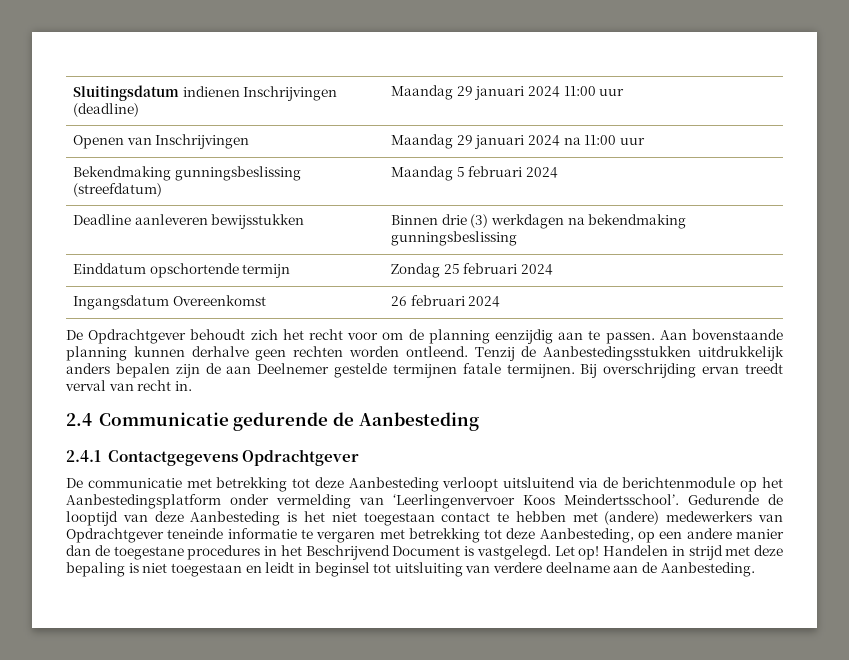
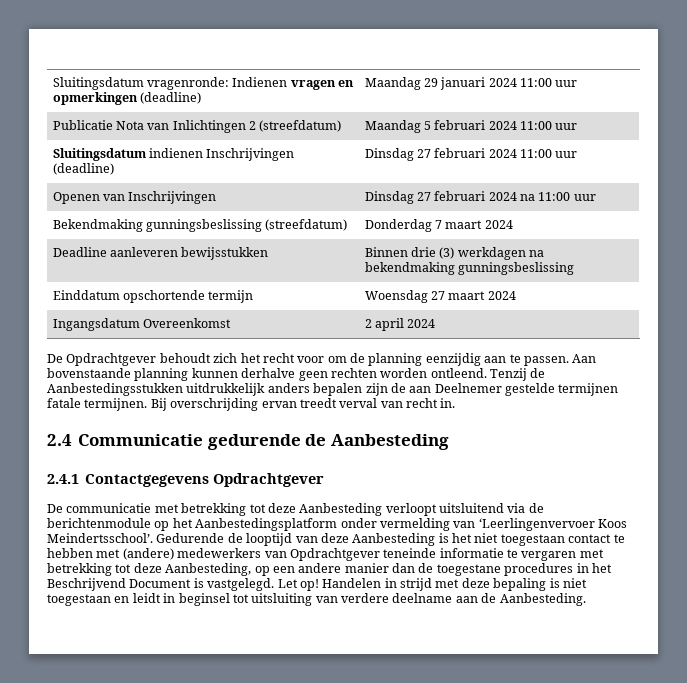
- Sluitingsdatum indienen Inschrijvingen (deadline) | Maandag 29 januari 2024 11:00 uur
+ Sluitingsdatum vragenronde: Indienen vragen en opmerkingen (deadline) | Maandag 29 januari 2024 11:00 uur
+ Publicatie Nota van Inlichtingen 2 (streefdatum) | Maandag 5 februari 2024 11:00 uur
+ Sluitingsdatum indienen Inschrijvingen (deadline) | Dinsdag 27 februari 2024 11:00 uur
- Openen van Inschrijvingen | Maandag 29 januari 2024 na 11:00 uur
+ Openen van Inschrijvingen | Dinsdag 27 februari 2024 na 11:00 uur
- Bekendmaking gunningsbeslissing (streefdatum) | Maandag 5 februari 2024
+ Bekendmaking gunningsbeslissing (streefdatum) | Donderdag 7 maart 2024
- Einddatum opschortende termijn | Zondag 25 februari 2024
+ Einddatum opschortende termijn | Woensdag 27 maart 2024
- Ingangsdatum Overeenkomst | 26 februari 2024
+ Ingangsdatum Overeenkomst | 2 april 2024

